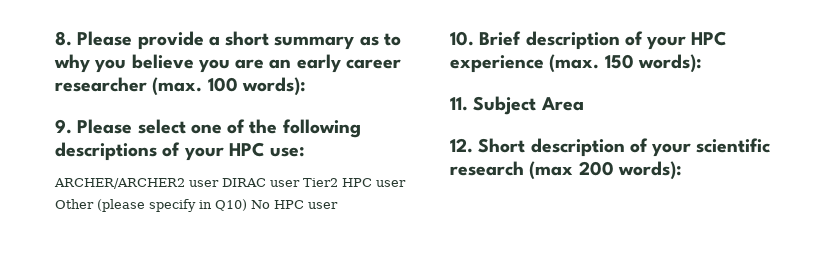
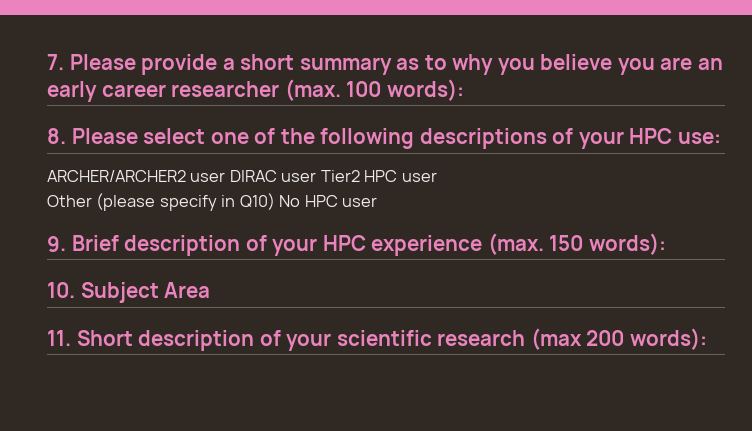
- 8. Please provide a short summary as to why you believe you are an early career researcher (max. 100 words):
+ 7. Please provide a short summary as to why you believe you are an early career researcher (max. 100 words):
- 9. Please select one of the following descriptions of your HPC use:
+ 8. Please select one of the following descriptions of your HPC use:
- 10. Brief description of your HPC experience (max. 150 words):
+ 9. Brief description of your HPC experience (max. 150 words):
- 11. Subject Area
+ 10. Subject Area
- 12. Short description of your scientific research (max 200 words):
+ 11. Short description of your scientific research (max 200 words):

